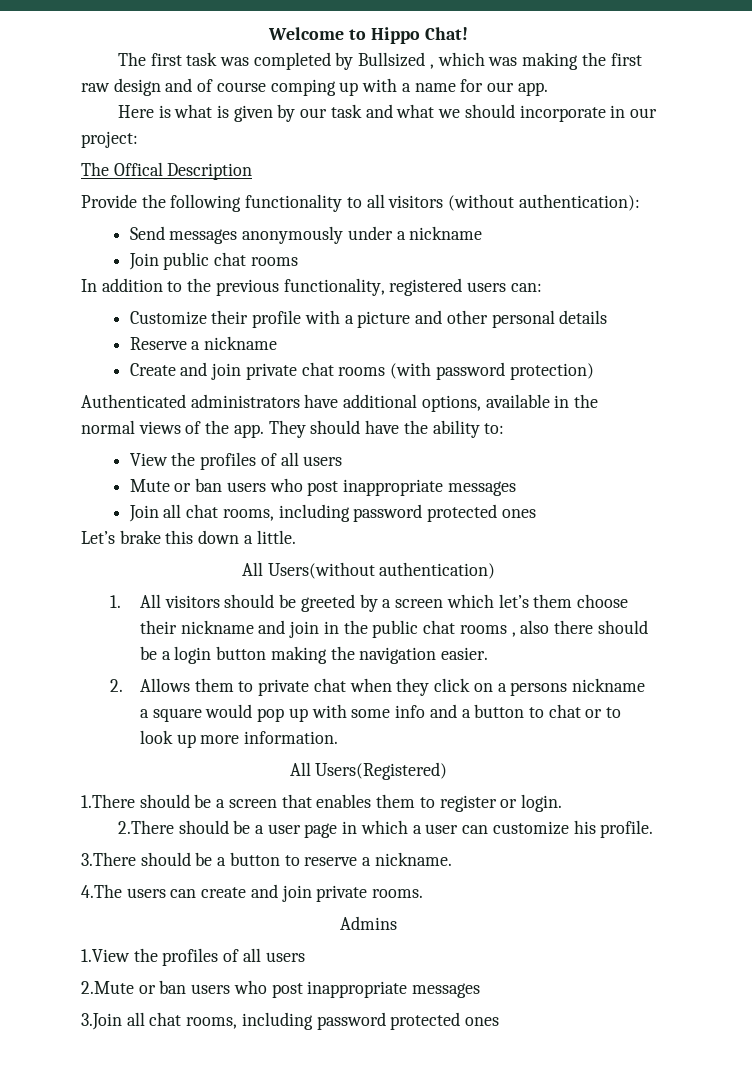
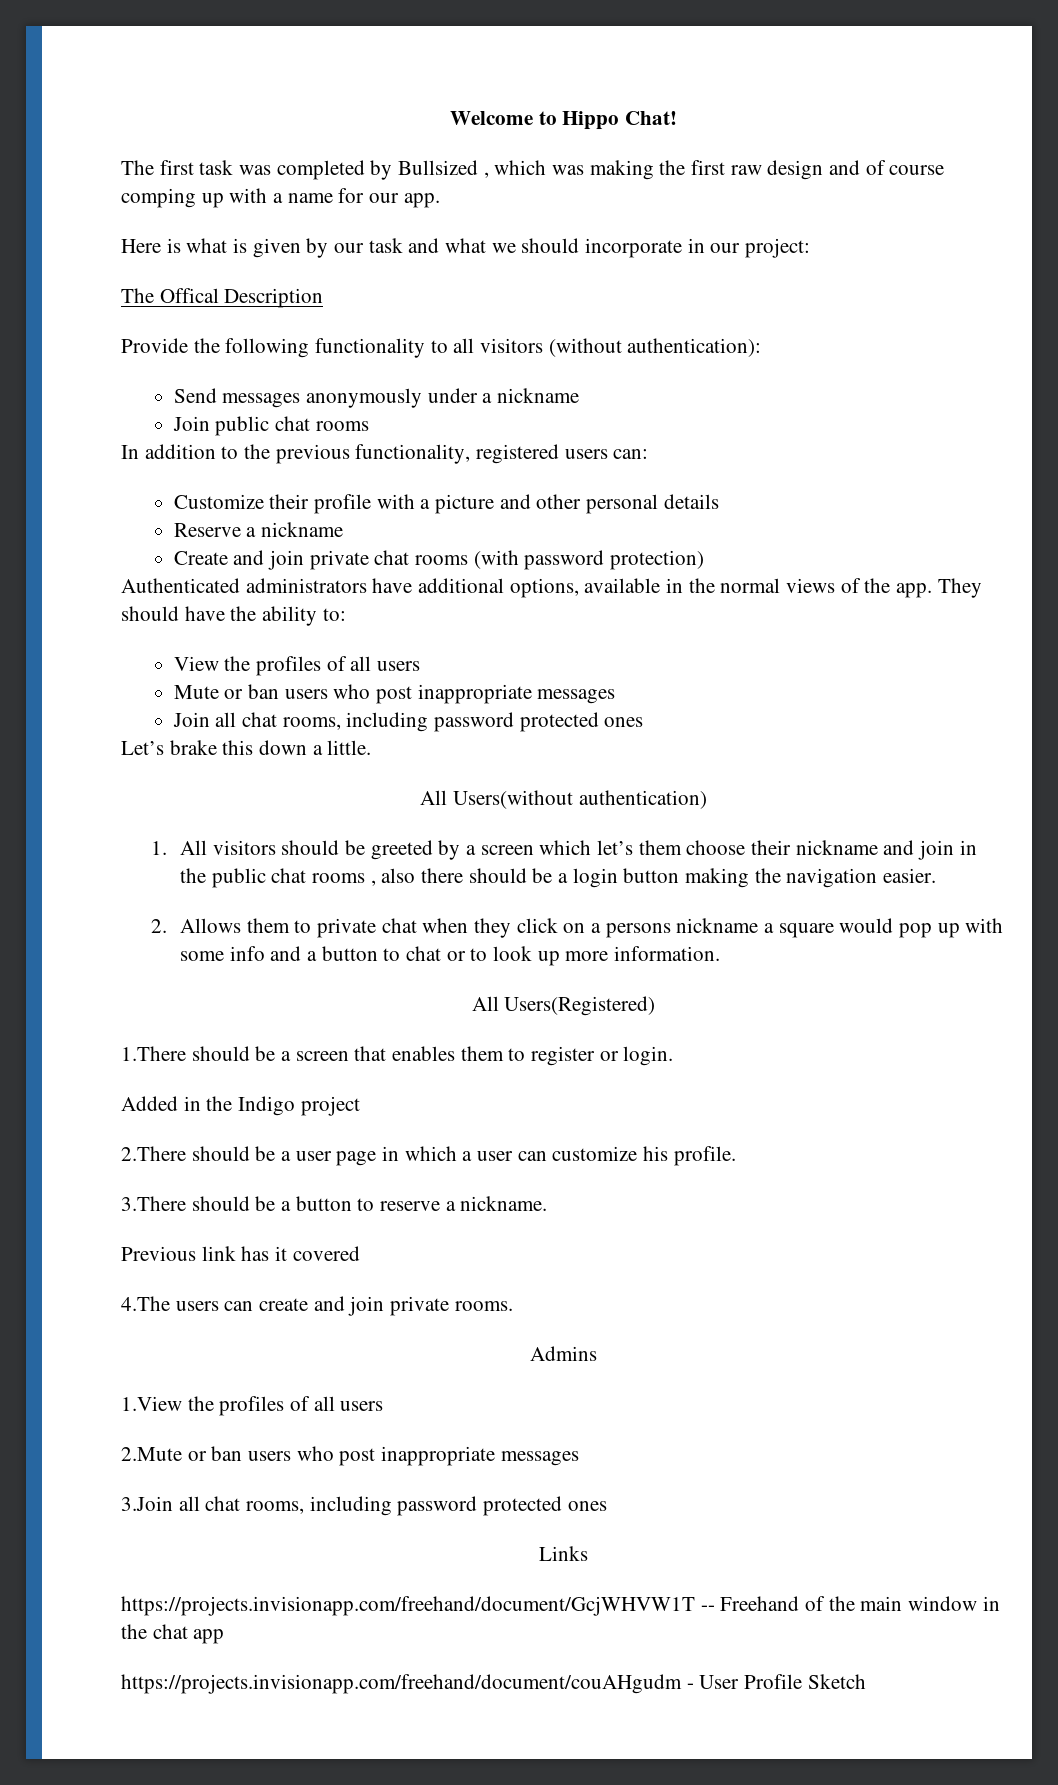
+ Added in the Indigo project
+ Previous link has it covered
+ Links
+ https://projects.invisionapp.com/freehand/document/GcjWHVW1T -- Freehand of the main window in the chat app
+ https://projects.invisionapp.com/freehand/document/couAHgudm - User Profile Sketch

